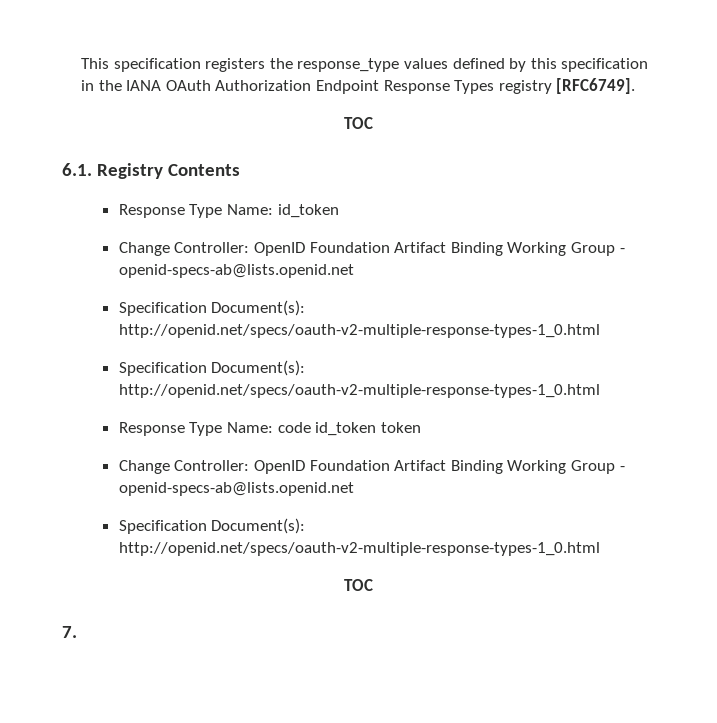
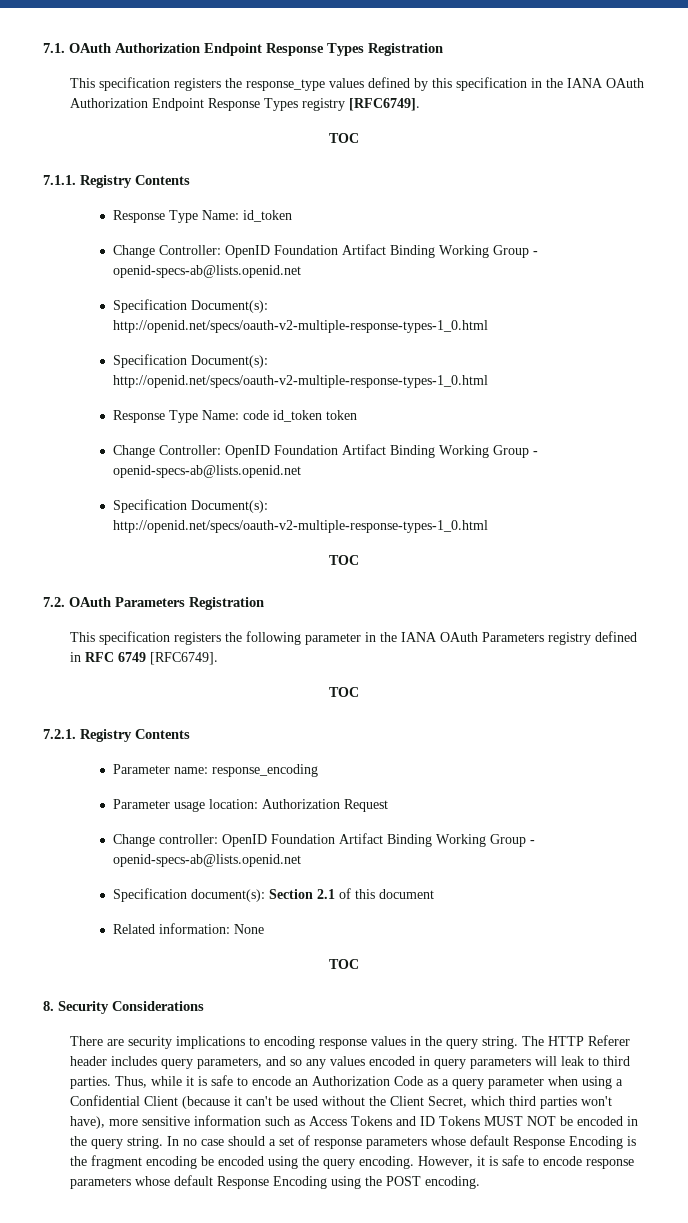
+ 7.1. OAuth Authorization Endpoint Response Types Registration
- 6.1. Registry Contents
+ 7.1.1. Registry Contents
- 7.
+ 7.2. OAuth Parameters Registration
+ This specification registers the following parameter in the IANA OAuth Parameters registry defined in RFC 6749 [RFC6749].
+ TOC
+ 7.2.1. Registry Contents
+ Parameter name: response_encoding
+ Parameter usage location: Authorization Request
+ Change controller: OpenID Foundation Artifact Binding Working Group - openid-specs-ab@lists.openid.net
+ Specification document(s): Section 2.1 of this document
+ Related information: None
+ TOC
+ 8. Security Considerations
+ There are security implications to encoding response values in the query string. The HTTP Referer header includes query parameters, and so any values encoded in query parameters will leak to third parties. Thus, while it is safe to encode an Authorization Code as a query parameter when using a Confidential Client (because it can't be used without the Client Secret, which third parties won't have), more sensitive information such as Access Tokens and ID Tokens MUST NOT be encoded in the query string. In no case should a set of response parameters whose default Response Encoding is the fragment encoding be encoded using the query encoding. However, it is safe to encode response parameters whose default Response Encoding using the POST encoding.

